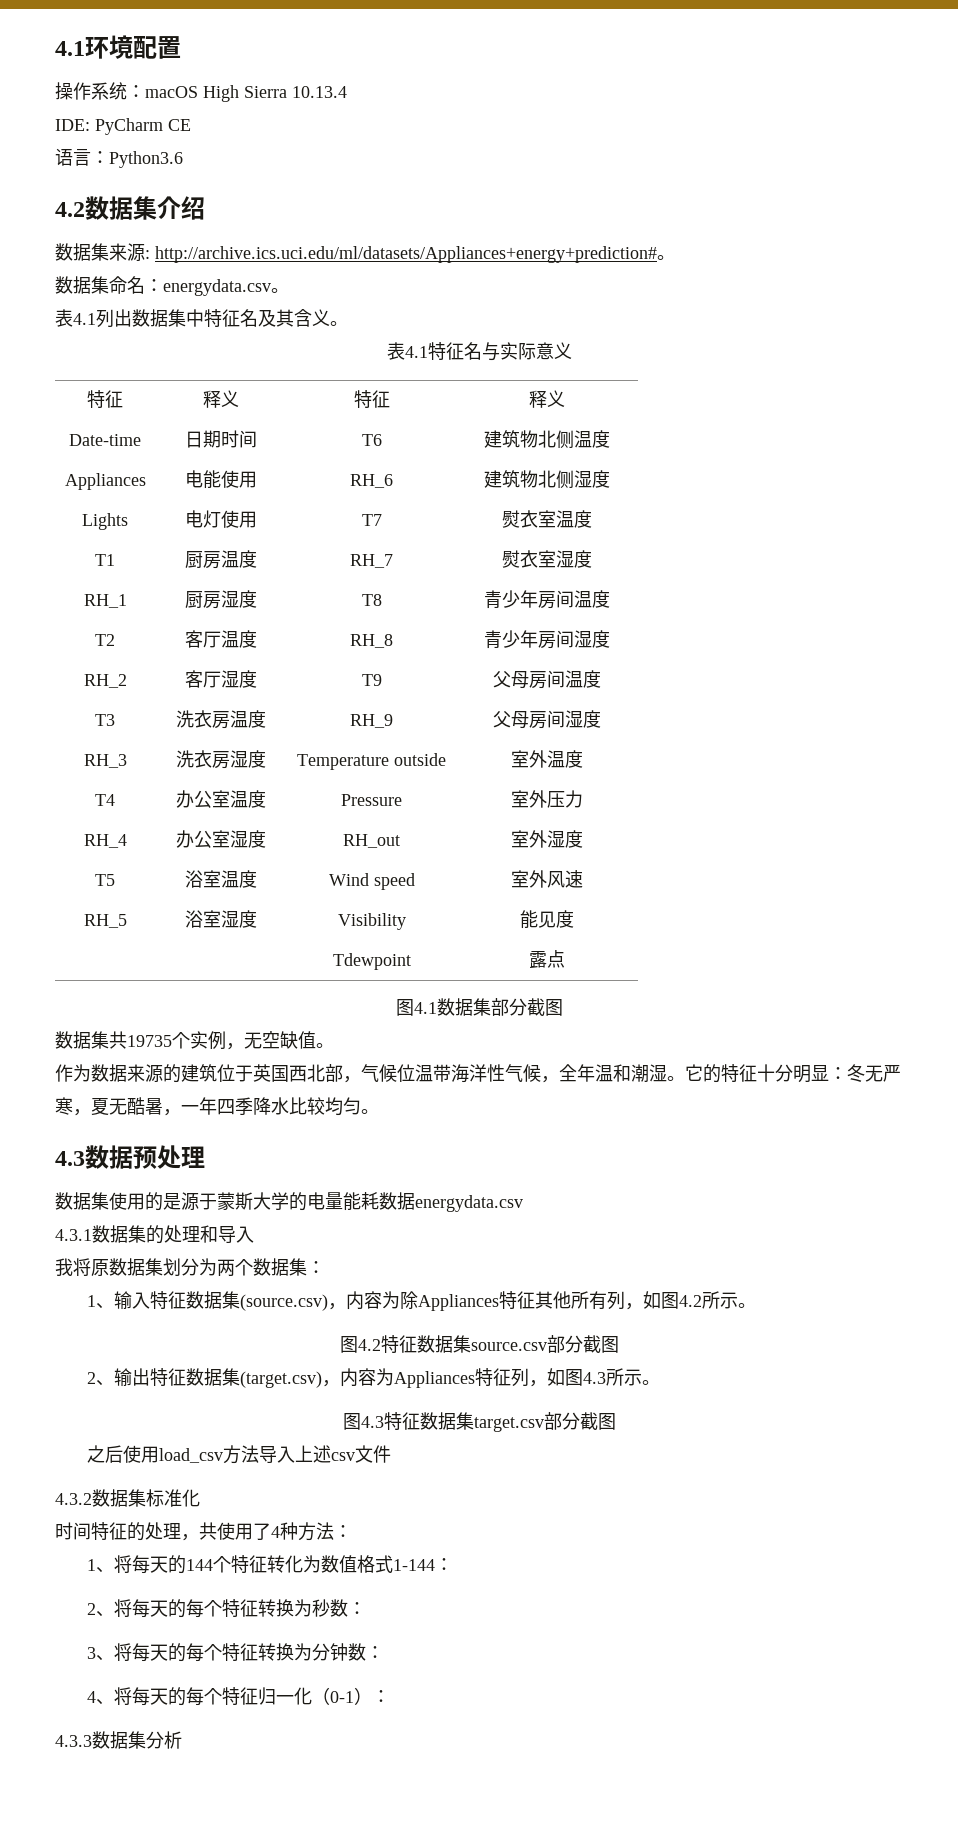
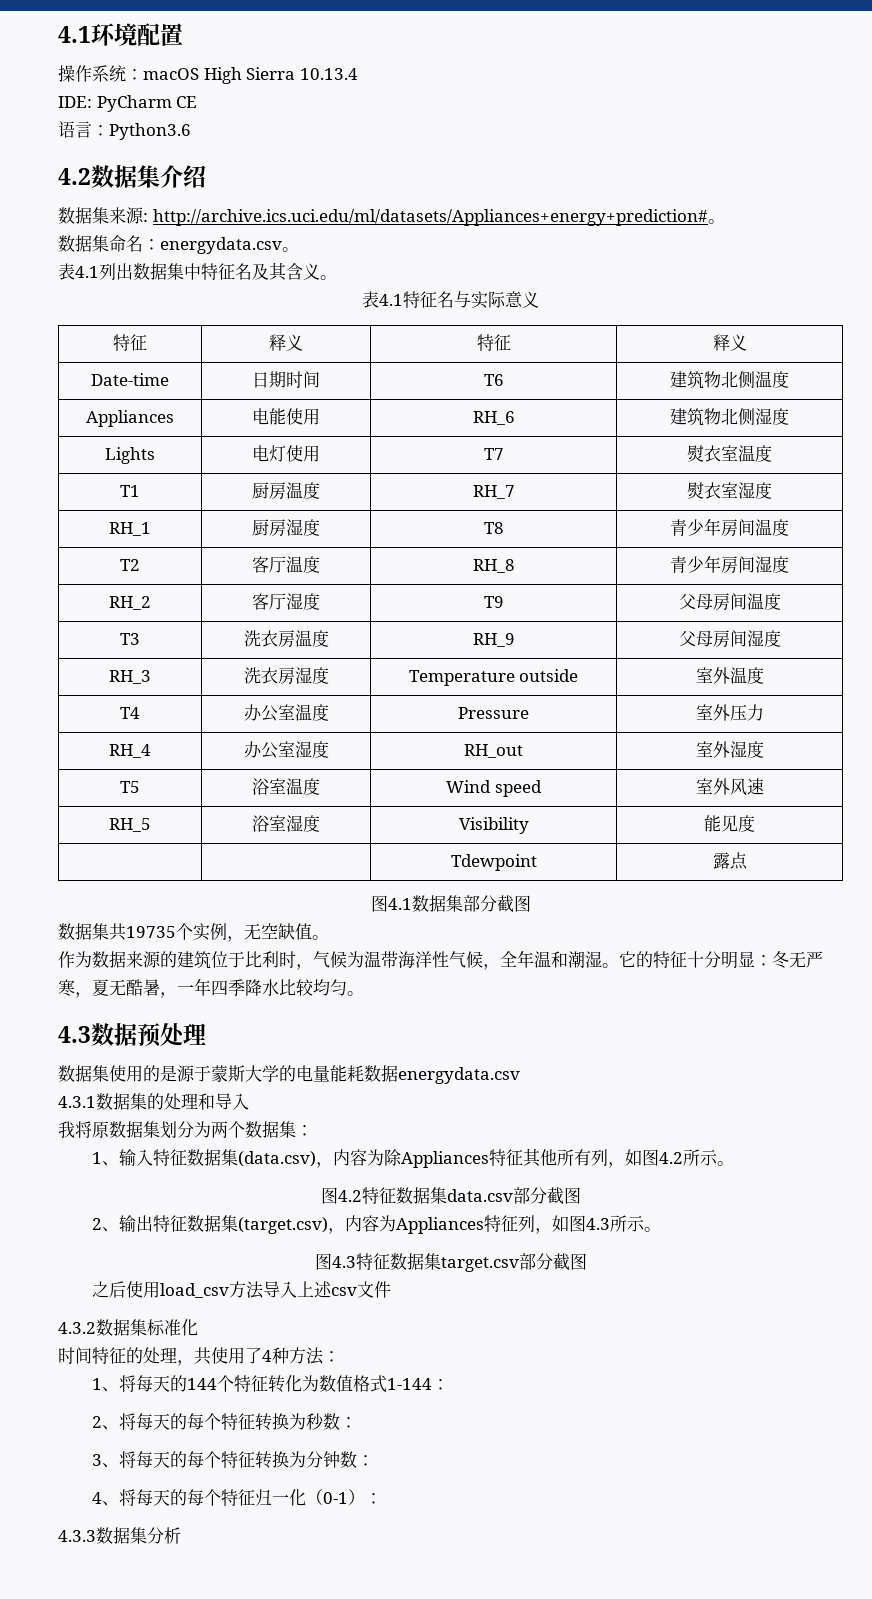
- 作为数据来源的建筑位于英国西北部，气候位温带海洋性气候，全年温和潮湿。
+ 作为数据来源的建筑位于比利时，气候为温带海洋性气候，全年温和潮湿。
- 1、输入特征数据集(source.csv)，内容为除Appliances特征其他所有列，如图4.2所示。
+ 1、输入特征数据集(data.csv)，内容为除Appliances特征其他所有列，如图4.2所示。
- 图4.2特征数据集source.csv部分截图
+ 图4.2特征数据集data.csv部分截图

